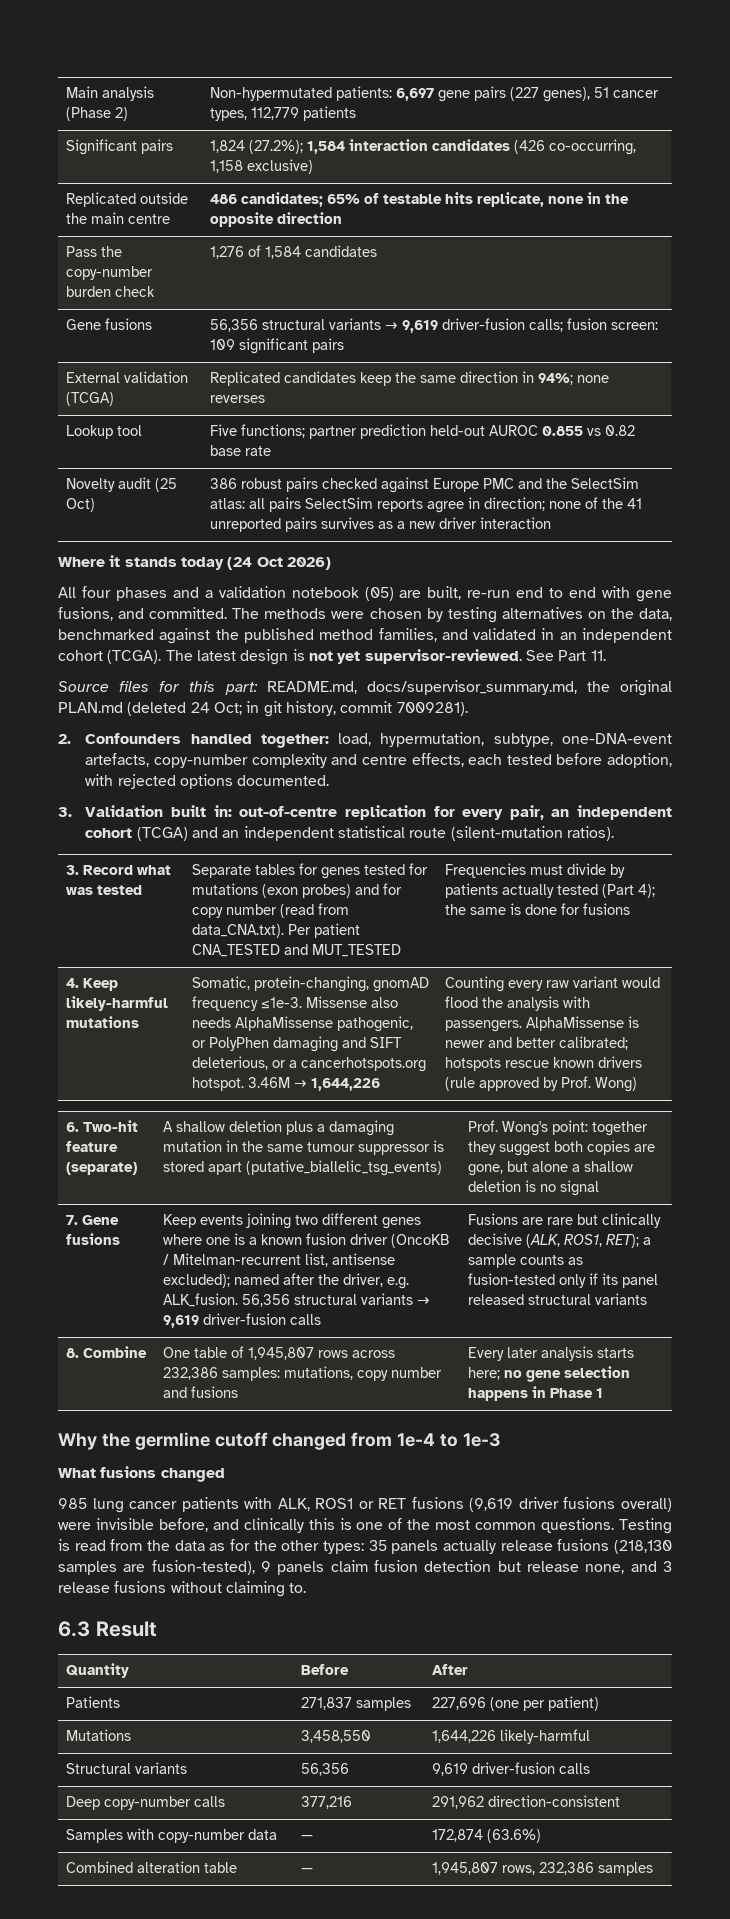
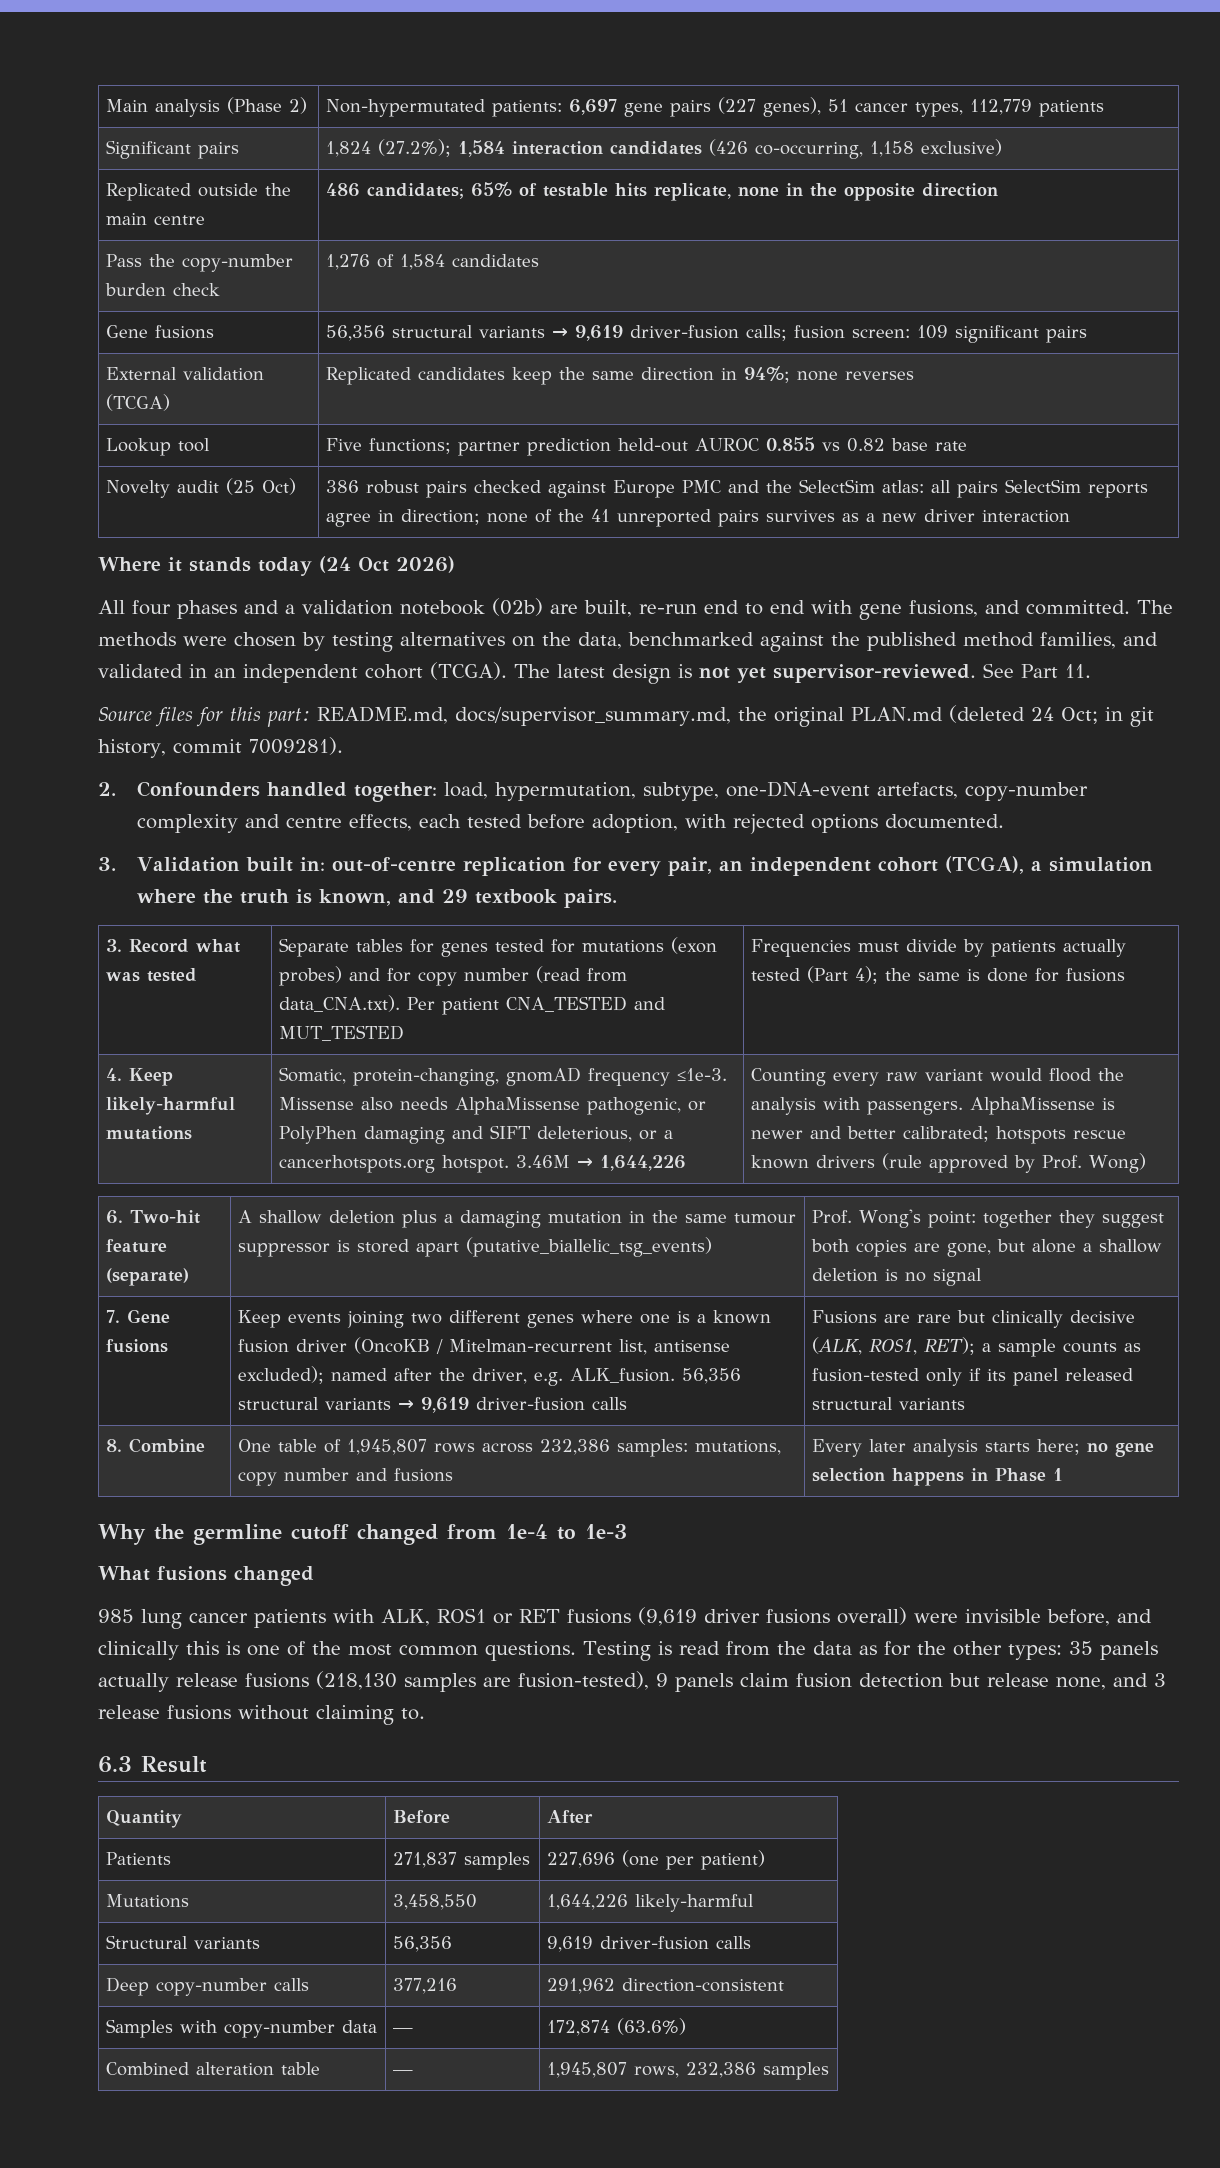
- All four phases and a validation notebook (05) are built, re-run end to end with gene fusions, and committed.
+ All four phases and a validation notebook (02b) are built, re-run end to end with gene fusions, and committed.
- 3. Validation built in: out-of-centre replication for every pair, an independent cohort (TCGA) and an independent statistical route (silent-mutation ratios).
+ 3. Validation built in: out-of-centre replication for every pair, an independent cohort (TCGA), a simulation where the truth is known, and 29 textbook pairs.

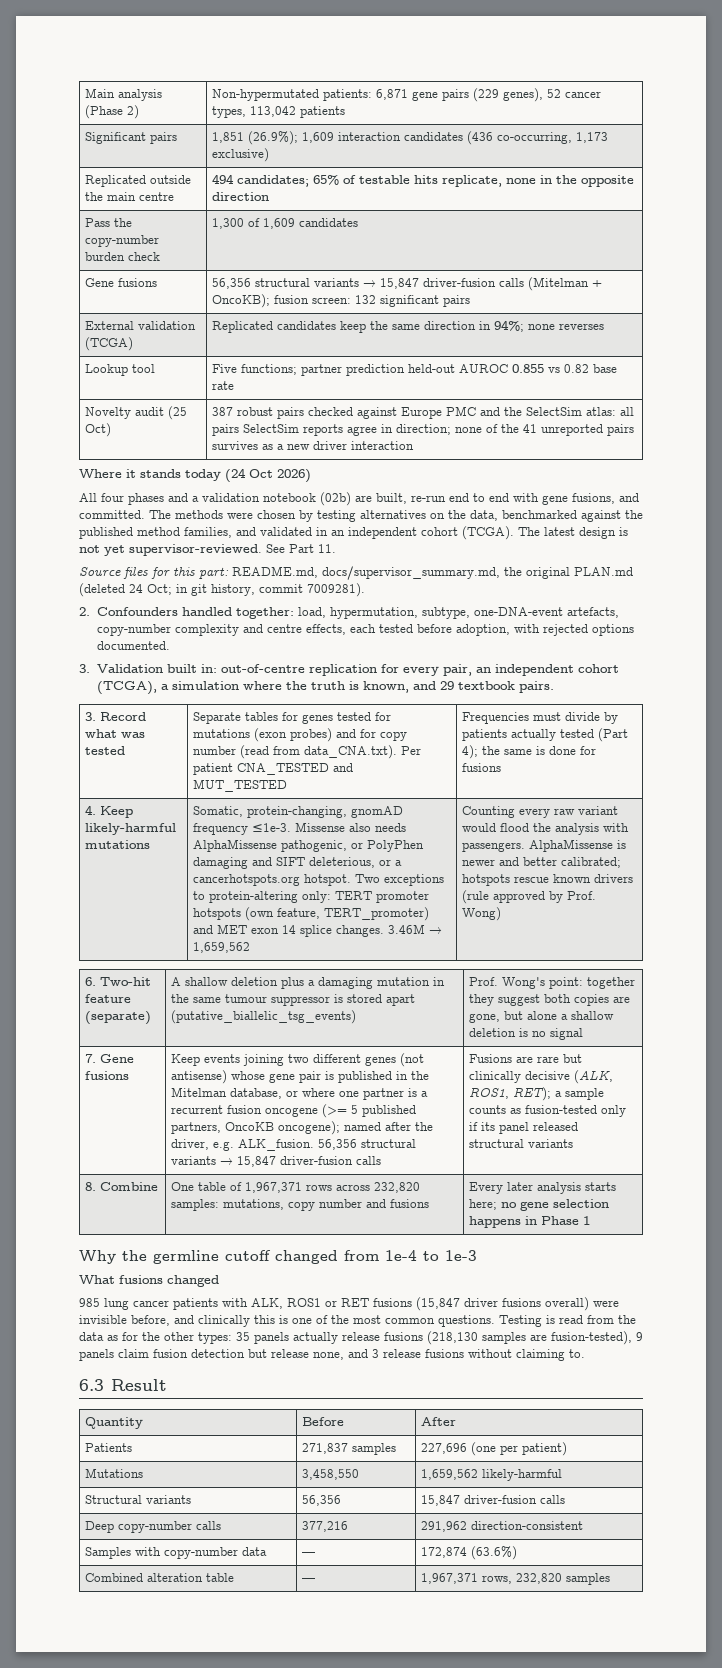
- Main analysis (Phase 2) | Non-hypermutated patients: 6,697 gene pairs (227 genes), 51 cancer types, 112,779 patients
+ Main analysis (Phase 2) | Non-hypermutated patients: 6,871 gene pairs (229 genes), 52 cancer types, 113,042 patients
- Significant pairs | 1,824 (27.2%); 1,584 interaction candidates (426 co-occurring, 1,158 exclusive)
+ Significant pairs | 1,851 (26.9%); 1,609 interaction candidates (436 co-occurring, 1,173 exclusive)
- Replicated outside the main centre | 486 candidates; 65% of testable hits replicate, none in the opposite direction
+ Replicated outside the main centre | 494 candidates; 65% of testable hits replicate, none in the opposite direction
- Pass the copy-number burden check | 1,276 of 1,584 candidates
+ Pass the copy-number burden check | 1,300 of 1,609 candidates
- Gene fusions | 56,356 structural variants → 9,619 driver-fusion calls; fusion screen: 109 significant pairs
+ Gene fusions | 56,356 structural variants → 15,847 driver-fusion calls (Mitelman + OncoKB); fusion screen: 132 significant pairs
- Novelty audit (25 Oct) | 386 robust pairs checked against Europe PMC and the SelectSim atlas: all pairs SelectSim reports agree in direction; none of the 41 unreported pairs survives as a new driver interaction
+ Novelty audit (25 Oct) | 387 robust pairs checked against Europe PMC and the SelectSim atlas: all pairs SelectSim reports agree in direction; none of the 41 unreported pairs survives as a new driver interaction
+ Two exceptions to protein-altering only: TERT promoter hotspots (own feature, TERT_promoter) and MET exon 14 splice changes.
- 3.46M → 1,644,226
+ 3.46M → 1,659,562
- Keep events joining two different genes where one is a known fusion driver (OncoKB / Mitelman-recurrent list, antisense excluded); named after the driver, e.g. ALK_fusion. 56,356 structural variants → 9,619 driver-fusion calls
+ Keep events joining two different genes (not antisense) whose gene pair is published in the Mitelman database, or where one partner is a recurrent fusion oncogene (>= 5 published partners, OncoKB oncogene); named after the driver, e.g. ALK_fusion. 56,356 structural variants → 15,847 driver-fusion calls
- 8. Combine | One table of 1,945,807 rows across 232,386 samples: mutations, copy number and fusions | Every later analysis starts here; no gene selection happens in Phase 1
+ 8. Combine | One table of 1,967,371 rows across 232,820 samples: mutations, copy number and fusions | Every later analysis starts here; no gene selection happens in Phase 1
- 985 lung cancer patients with ALK, ROS1 or RET fusions (9,619 driver fusions overall) were invisible before, and clinically this is one of the most common questions.
+ 985 lung cancer patients with ALK, ROS1 or RET fusions (15,847 driver fusions overall) were invisible before, and clinically this is one of the most common questions.
- Mutations | 3,458,550 | 1,644,226 likely-harmful
+ Mutations | 3,458,550 | 1,659,562 likely-harmful
- Structural variants | 56,356 | 9,619 driver-fusion calls
+ Structural variants | 56,356 | 15,847 driver-fusion calls
- Combined alteration table | — | 1,945,807 rows, 232,386 samples
+ Combined alteration table | — | 1,967,371 rows, 232,820 samples

